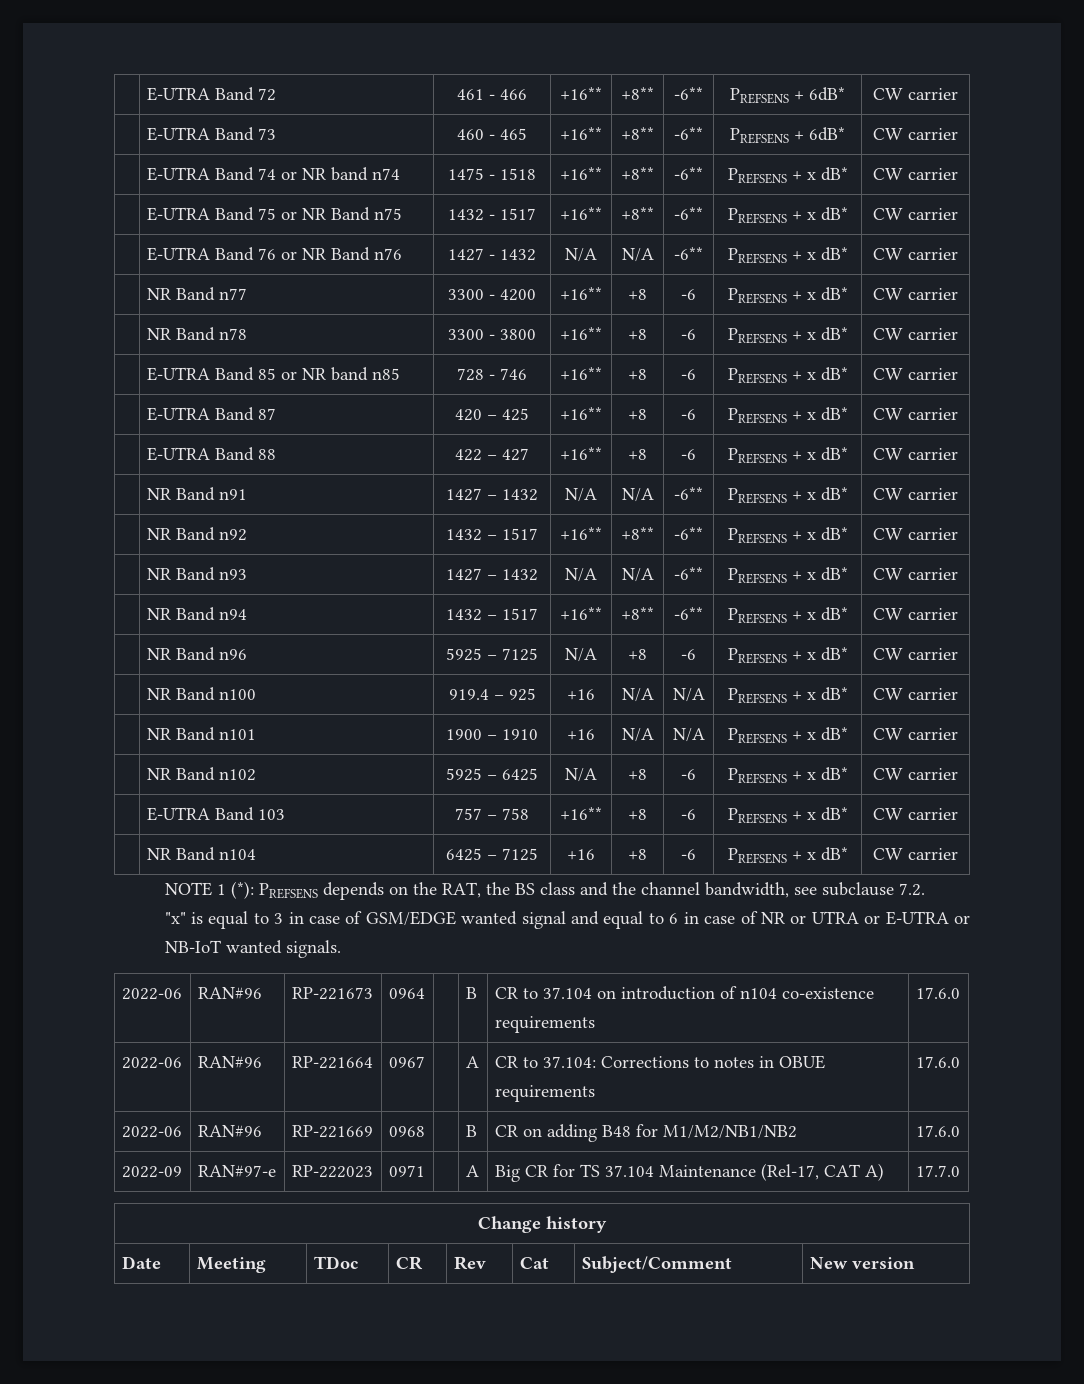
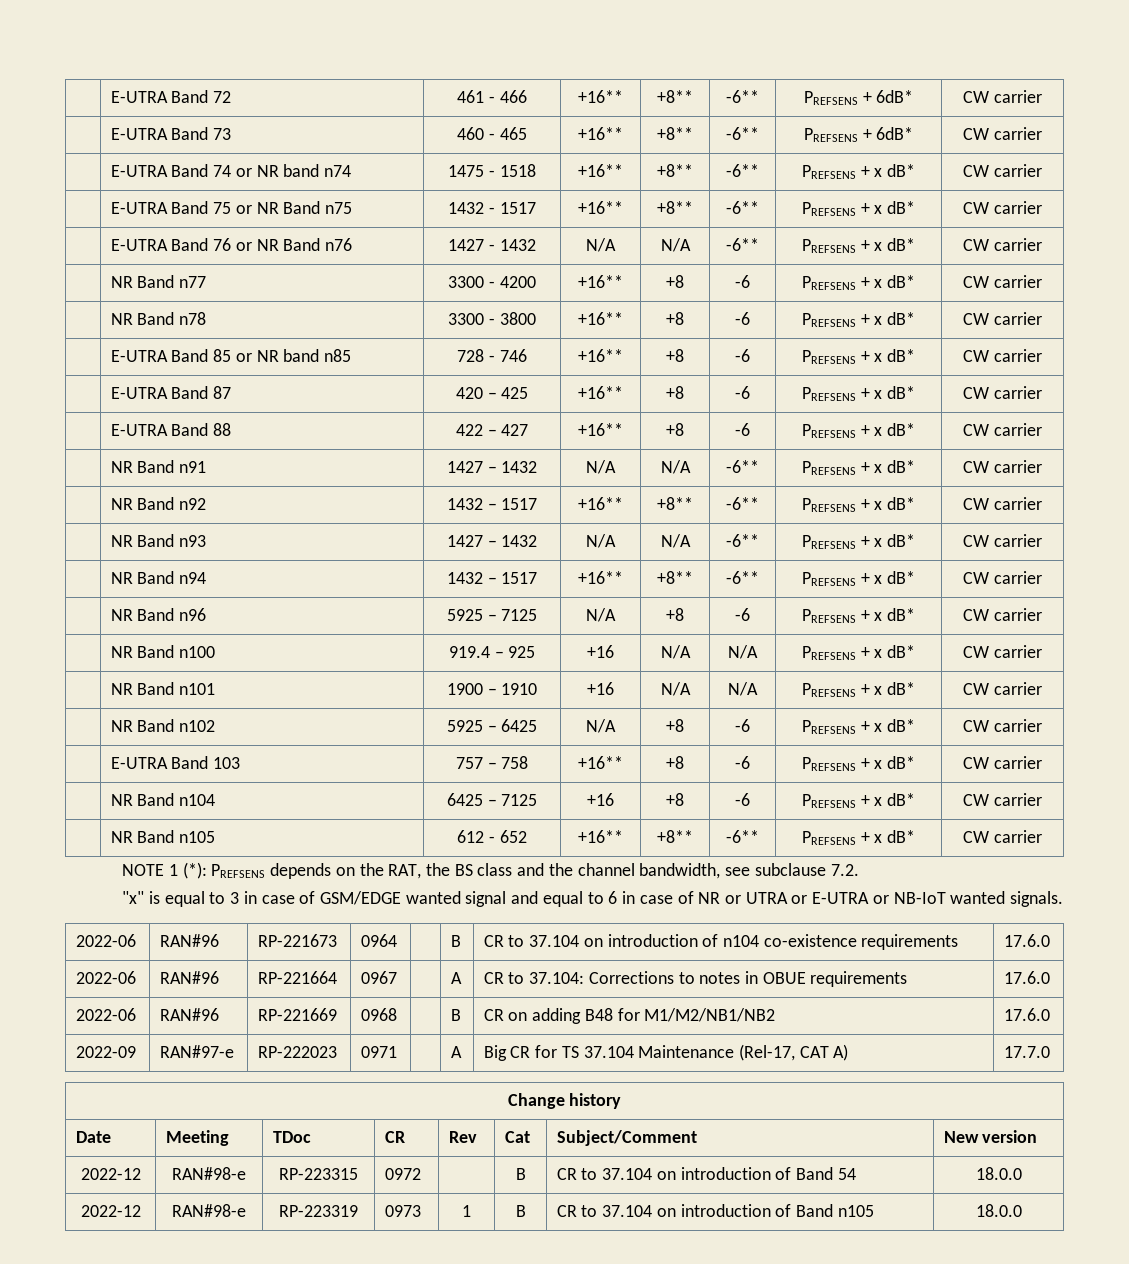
+ | NR Band n105 | 612 - 652 | +16** | +8** | -6** | PREFSENS + x dB* | CW carrier
+ 2022-12 | RAN#98-e | RP-223315 | 0972 | | B | CR to 37.104 on introduction of Band 54 | 18.0.0
+ 2022-12 | RAN#98-e | RP-223319 | 0973 | 1 | B | CR to 37.104 on introduction of Band n105 | 18.0.0

